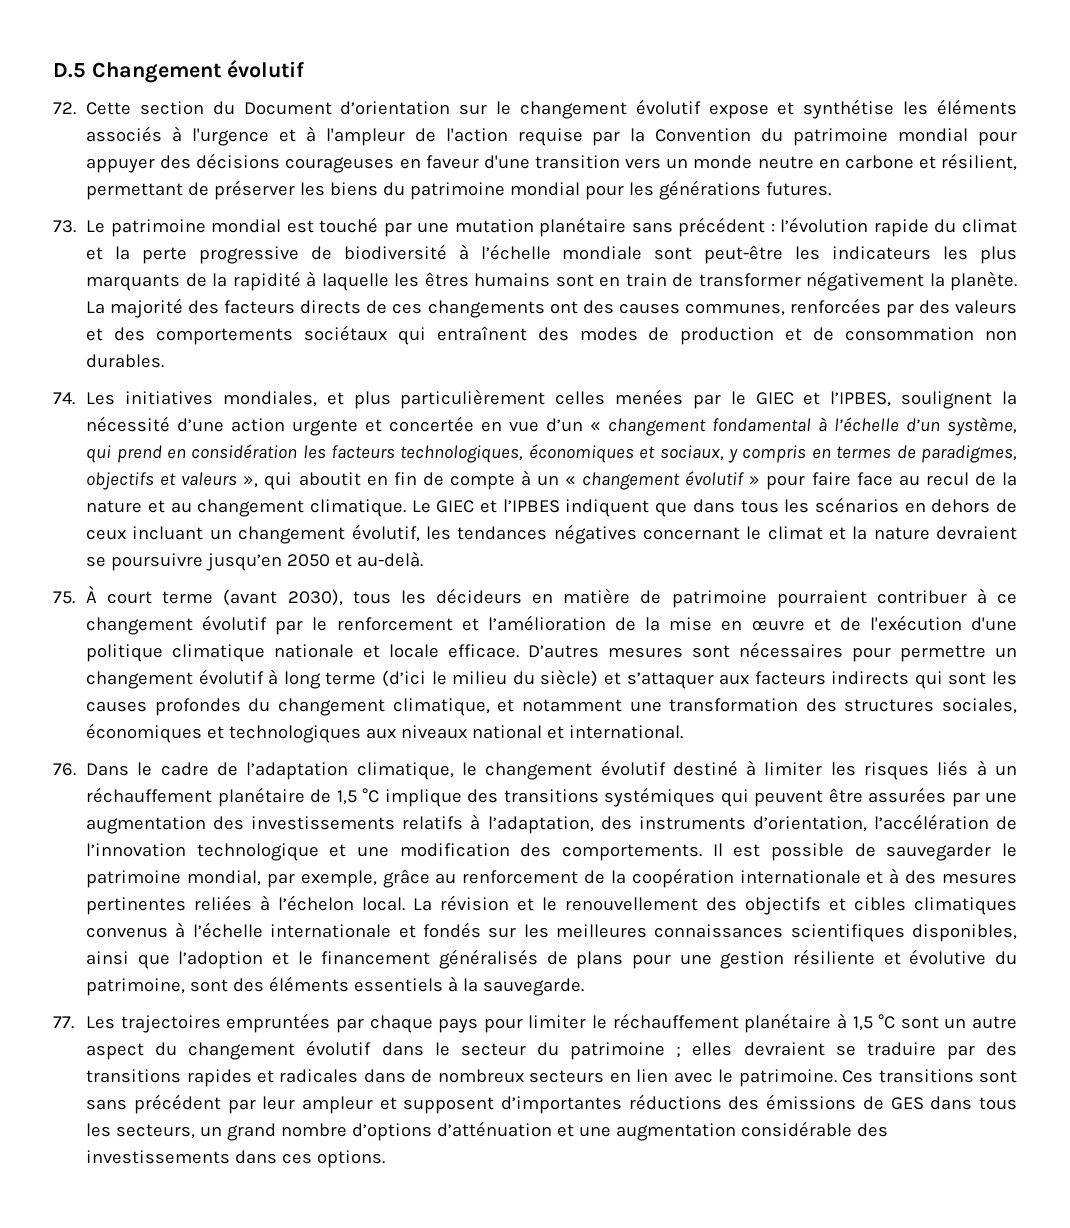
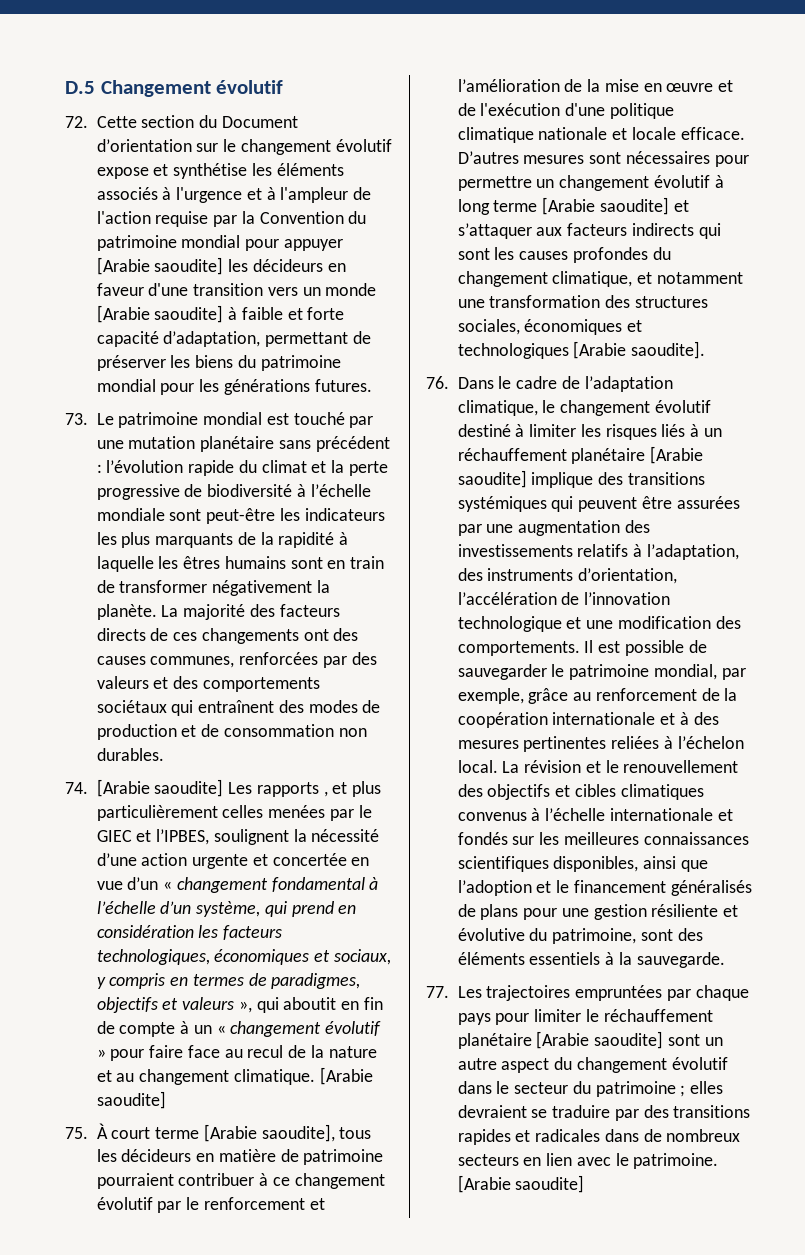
- 72. Cette section du Document d’orientation sur le changement évolutif expose et synthétise les éléments associés à l'urgence et à l'ampleur de l'action requise par la Convention du patrimoine mondial pour appuyer des décisions courageuses en faveur d'une transition vers un monde neutre en carbone et résilient, permettant de préserver les biens du patrimoine mondial pour les générations futures.
+ 72. Cette section du Document d’orientation sur le changement évolutif expose et synthétise les éléments associés à l'urgence et à l'ampleur de l'action requise par la Convention du patrimoine mondial pour appuyer [Arabie saoudite] les décideurs en faveur d'une transition vers un monde [Arabie saoudite] à faible et forte capacité d’adaptation, permettant de préserver les biens du patrimoine mondial pour les générations futures.
- 74. Les initiatives mondiales, et plus particulièrement celles menées par le GIEC et l’IPBES, soulignent la nécessité d’une action urgente et concertée en vue d’un « changement fondamental à l’échelle d’un système, qui prend en considération les facteurs technologiques, économiques et sociaux, y compris en termes de paradigmes, objectifs et valeurs », qui aboutit en fin de compte à un « changement évolutif » pour faire face au recul de la nature et au changement climatique. Le GIEC et l’IPBES indiquent que dans tous les scénarios en dehors de ceux incluant un changement évolutif, les tendances négatives concernant le climat et la nature devraient se poursuivre jusqu’en 2050 et au-delà.
+ 74. [Arabie saoudite] Les rapports , et plus particulièrement celles menées par le GIEC et l’IPBES, soulignent la nécessité d’une action urgente et concertée en vue d’un « changement fondamental à l’échelle d’un système, qui prend en considération les facteurs technologiques, économiques et sociaux, y compris en termes de paradigmes, objectifs et valeurs », qui aboutit en fin de compte à un « changement évolutif » pour faire face au recul de la nature et au changement climatique. [Arabie saoudite]
- 75. À court terme (avant 2030), tous les décideurs en matière de patrimoine pourraient contribuer à ce changement évolutif par le renforcement et l’amélioration de la mise en œuvre et de l'exécution d'une politique climatique nationale et locale efficace.
+ 75. À court terme [Arabie saoudite], tous les décideurs en matière de patrimoine pourraient contribuer à ce changement évolutif par le renforcement et l’amélioration de la mise en œuvre et de l'exécution d'une politique climatique nationale et locale efficace.
- D’autres mesures sont nécessaires pour permettre un changement évolutif à long terme (d’ici le milieu du siècle) et s’attaquer aux facteurs indirects qui sont les causes profondes du changement climatique, et notamment une transformation des structures sociales, économiques et technologiques aux niveaux national et international.
+ D’autres mesures sont nécessaires pour permettre un changement évolutif à long terme [Arabie saoudite] et s’attaquer aux facteurs indirects qui sont les causes profondes du changement climatique, et notamment une transformation des structures sociales, économiques et technologiques [Arabie saoudite].
- 76. Dans le cadre de l’adaptation climatique, le changement évolutif destiné à limiter les risques liés à un réchauffement planétaire de 1,5 °C implique des transitions systémiques qui peuvent être assurées par une augmentation des investissements relatifs à l’adaptation, des instruments d’orientation, l’accélération de l’innovation technologique et une modification des comportements.
+ 76. Dans le cadre de l’adaptation climatique, le changement évolutif destiné à limiter les risques liés à un réchauffement planétaire [Arabie saoudite] implique des transitions systémiques qui peuvent être assurées par une augmentation des investissements relatifs à l’adaptation, des instruments d’orientation, l’accélération de l’innovation technologique et une modification des comportements.
- 77. Les trajectoires empruntées par chaque pays pour limiter le réchauffement planétaire à 1,5 °C sont un autre aspect du changement évolutif dans le secteur du patrimoine ; elles devraient se traduire par des transitions rapides et radicales dans de nombreux secteurs en lien avec le patrimoine. Ces transitions sont sans précédent par leur ampleur et supposent d’importantes réductions des émissions de GES dans tous les secteurs, un grand nombre d’options d’atténuation et une augmentation considérable des investissements dans ces options.
+ 77. Les trajectoires empruntées par chaque pays pour limiter le réchauffement planétaire [Arabie saoudite] sont un autre aspect du changement évolutif dans le secteur du patrimoine ; elles devraient se traduire par des transitions rapides et radicales dans de nombreux secteurs en lien avec le patrimoine. [Arabie saoudite]

